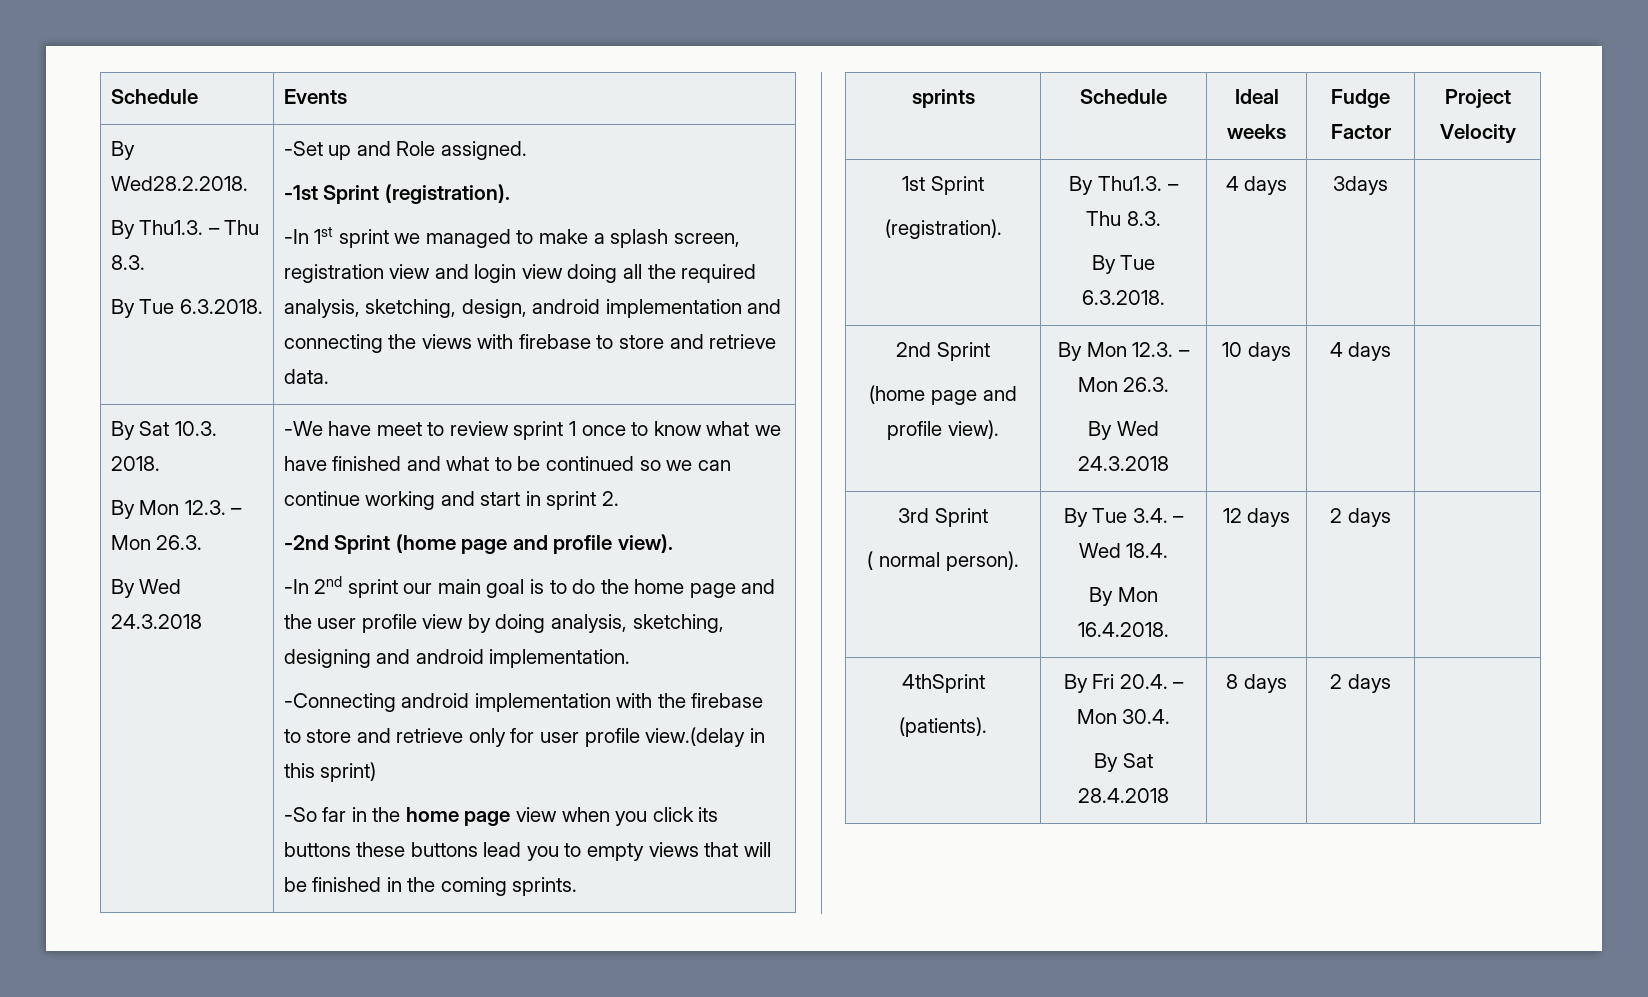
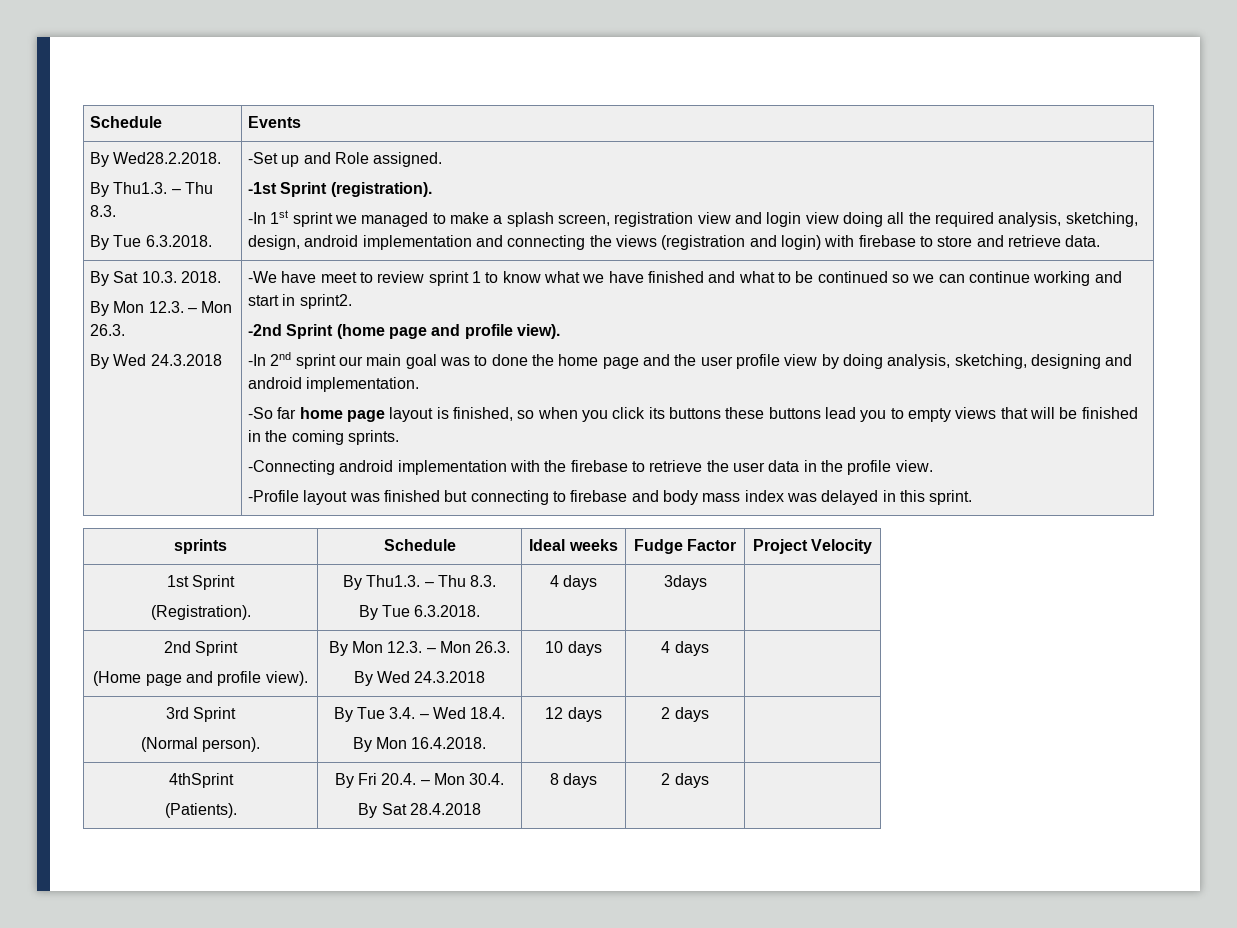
- -In 1st sprint we managed to make a splash screen, registration view and login view doing all the required analysis, sketching, design, android implementation and connecting the views with firebase to store and retrieve data.
+ -In 1st sprint we managed to make a splash screen, registration view and login view doing all the required analysis, sketching, design, android implementation and connecting the views (registration and login) with firebase to store and retrieve data.
- -We have meet to review sprint 1 once to know what we have finished and what to be continued so we can continue working and start in sprint 2.
+ -We have meet to review sprint 1 to know what we have finished and what to be continued so we can continue working and start in sprint2.
- -In 2nd sprint our main goal is to do the home page and the user profile view by doing analysis, sketching, designing and android implementation.
+ -In 2nd sprint our main goal was to done the home page and the user profile view by doing analysis, sketching, designing and android implementation.
- -Connecting android implementation with the firebase to store and retrieve only for user profile view.(delay in this sprint)
- -So far in the home page view when you click its buttons these buttons lead you to empty views that will be finished in the coming sprints.
+ -So far home page layout is finished, so when you click its buttons these buttons lead you to empty views that will be finished in the coming sprints.
+ -Connecting android implementation with the firebase to retrieve the user data in the profile view.
+ -Profile layout was finished but connecting to firebase and body mass index was delayed in this sprint.
  1st Sprint
- (registration). | By Thu1.3. – Thu 8.3.
+ (Registration). | By Thu1.3. – Thu 8.3.
  2nd Sprint
- (home page and profile view). | By Mon 12.3. – Mon 26.3.
+ (Home page and profile view). | By Mon 12.3. – Mon 26.3.
  3rd Sprint
- ( normal person). | By Tue 3.4. – Wed 18.4.
+ (Normal person). | By Tue 3.4. – Wed 18.4.
  4thSprint
- (patients). | By Fri 20.4. – Mon 30.4.
+ (Patients). | By Fri 20.4. – Mon 30.4.

